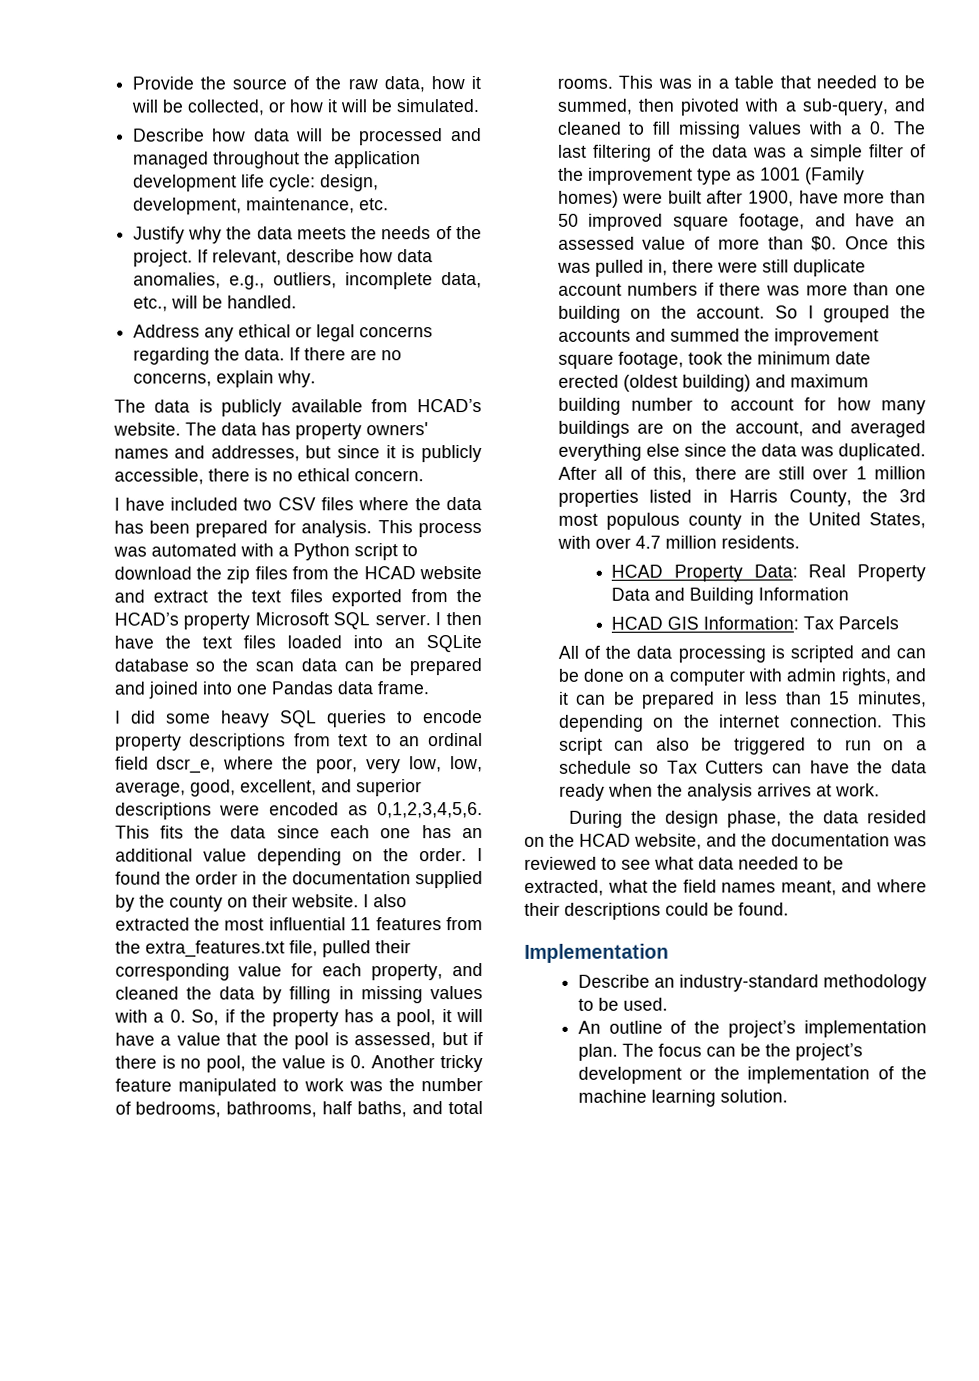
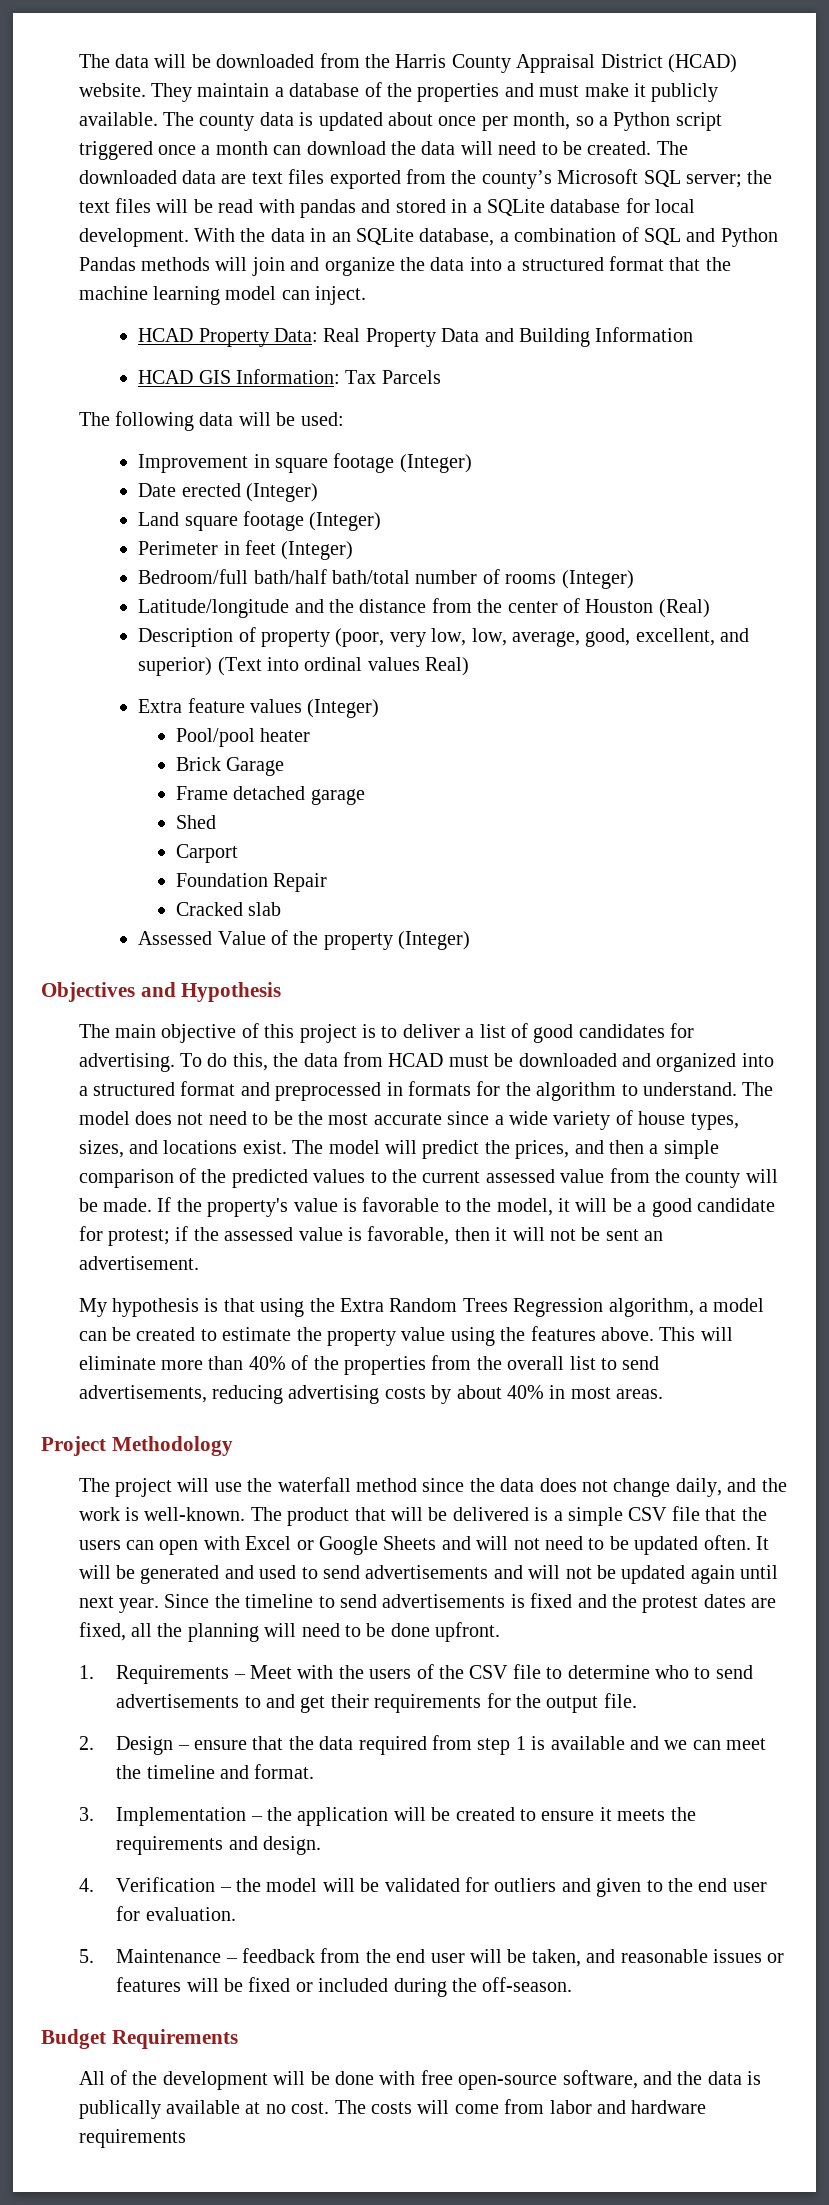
- Provide the source of the raw data, how it will be collected, or how it will be simulated.
- Describe how data will be processed and managed throughout the application development life cycle: design, development, maintenance, etc.
- Justify why the data meets the needs of the project. If relevant, describe how data anomalies, e.g., outliers, incomplete data, etc., will be handled.
- Address any ethical or legal concerns regarding the data. If there are no concerns, explain why.
- The data is publicly available from HCAD’s website. The data has property owners' names and addresses, but since it is publicly accessible, there is no ethical concern.
- I have included two CSV files where the data has been prepared for analysis. This process was automated with a Python script to download the zip files from the HCAD website and extract the text files exported from the HCAD’s property Microsoft SQL server. I then have the text files loaded into an SQLite database so the scan data can be prepared and joined into one Pandas data frame.
- I did some heavy SQL queries to encode property descriptions from text to an ordinal field dscr_e, where the poor, very low, low, average, good, excellent, and superior descriptions were encoded as 0,1,2,3,4,5,6. This fits the data since each one has an additional value depending on the order. I found the order in the documentation supplied by the county on their website. I also extracted the most influential 11 features from the extra_features.txt file, pulled their corresponding value for each property, and cleaned the data by filling in missing values with a 0. So, if the property has a pool, it will have a value that the pool is assessed, but if there is no pool, the value is 0. Another tricky feature manipulated to work was the number of bedrooms, bathrooms, half baths, and total rooms. This was in a table that needed to be summed, then pivoted with a sub-query, and cleaned to fill missing values with a 0. The last filtering of the data was a simple filter of the improvement type as 1001 (Family homes) were built after 1900, have more than 50 improved square footage, and have an assessed value of more than $0. Once this was pulled in, there were still duplicate account numbers if there was more than one building on the account. So I grouped the accounts and summed the improvement square footage, took the minimum date erected (oldest building) and maximum building number to account for how many buildings are on the account, and averaged everything else since the data was duplicated. After all of this, there are still over 1 million properties listed in Harris County, the 3rd most populous county in the United States, with over 4.7 million residents.
+ The data will be downloaded from the Harris County Appraisal District (HCAD) website. They maintain a database of the properties and must make it publicly available. The county data is updated about once per month, so a Python script triggered once a month can download the data will need to be created. The downloaded data are text files exported from the county’s Microsoft SQL server; the text files will be read with pandas and stored in a SQLite database for local development. With the data in an SQLite database, a combination of SQL and Python Pandas methods will join and organize the data into a structured format that the machine learning model can inject.
- All of the data processing is scripted and can be done on a computer with admin rights, and it can be prepared in less than 15 minutes, depending on the internet connection. This script can also be triggered to run on a schedule so Tax Cutters can have the data ready when the analysis arrives at work.
- During the design phase, the data resided on the HCAD website, and the documentation was reviewed to see what data needed to be extracted, what the field names meant, and where their descriptions could be found.
- Implementation
- Describe an industry-standard methodology to be used.
- An outline of the project’s implementation plan. The focus can be the project’s development or the implementation of the machine learning solution.
+ The following data will be used:
+ Improvement in square footage (Integer)
+ Date erected (Integer)
+ Land square footage (Integer)
+ Perimeter in feet (Integer)
+ Bedroom/full bath/half bath/total number of rooms (Integer)
+ Latitude/longitude and the distance from the center of Houston (Real)
+ Description of property (poor, very low, low, average, good, excellent, and superior) (Text into ordinal values Real)
+ Extra feature values (Integer)
+ Pool/pool heater
+ Brick Garage
+ Frame detached garage
+ Shed
+ Carport
+ Foundation Repair
+ Cracked slab
+ Assessed Value of the property (Integer)
+ Objectives and Hypothesis
+ The main objective of this project is to deliver a list of good candidates for advertising. To do this, the data from HCAD must be downloaded and organized into a structured format and preprocessed in formats for the algorithm to understand. The model does not need to be the most accurate since a wide variety of house types, sizes, and locations exist. The model will predict the prices, and then a simple comparison of the predicted values to the current assessed value from the county will be made. If the property's value is favorable to the model, it will be a good candidate for protest; if the assessed value is favorable, then it will not be sent an advertisement.
+ My hypothesis is that using the Extra Random Trees Regression algorithm, a model can be created to estimate the property value using the features above. This will eliminate more than 40% of the properties from the overall list to send advertisements, reducing advertising costs by about 40% in most areas.
+ Project Methodology
+ The project will use the waterfall method since the data does not change daily, and the work is well-known. The product that will be delivered is a simple CSV file that the users can open with Excel or Google Sheets and will not need to be updated often. It will be generated and used to send advertisements and will not be updated again until next year. Since the timeline to send advertisements is fixed and the protest dates are fixed, all the planning will need to be done upfront.
+ 1. Requirements – Meet with the users of the CSV file to determine who to send advertisements to and get their requirements for the output file.
+ 2. Design – ensure that the data required from step 1 is available and we can meet the timeline and format.
+ 3. Implementation – the application will be created to ensure it meets the requirements and design.
+ 4. Verification – the model will be validated for outliers and given to the end user for evaluation.
+ 5. Maintenance – feedback from the end user will be taken, and reasonable issues or features will be fixed or included during the off-season.
+ Budget Requirements
+ All of the development will be done with free open-source software, and the data is publically available at no cost. The costs will come from labor and hardware requirements

